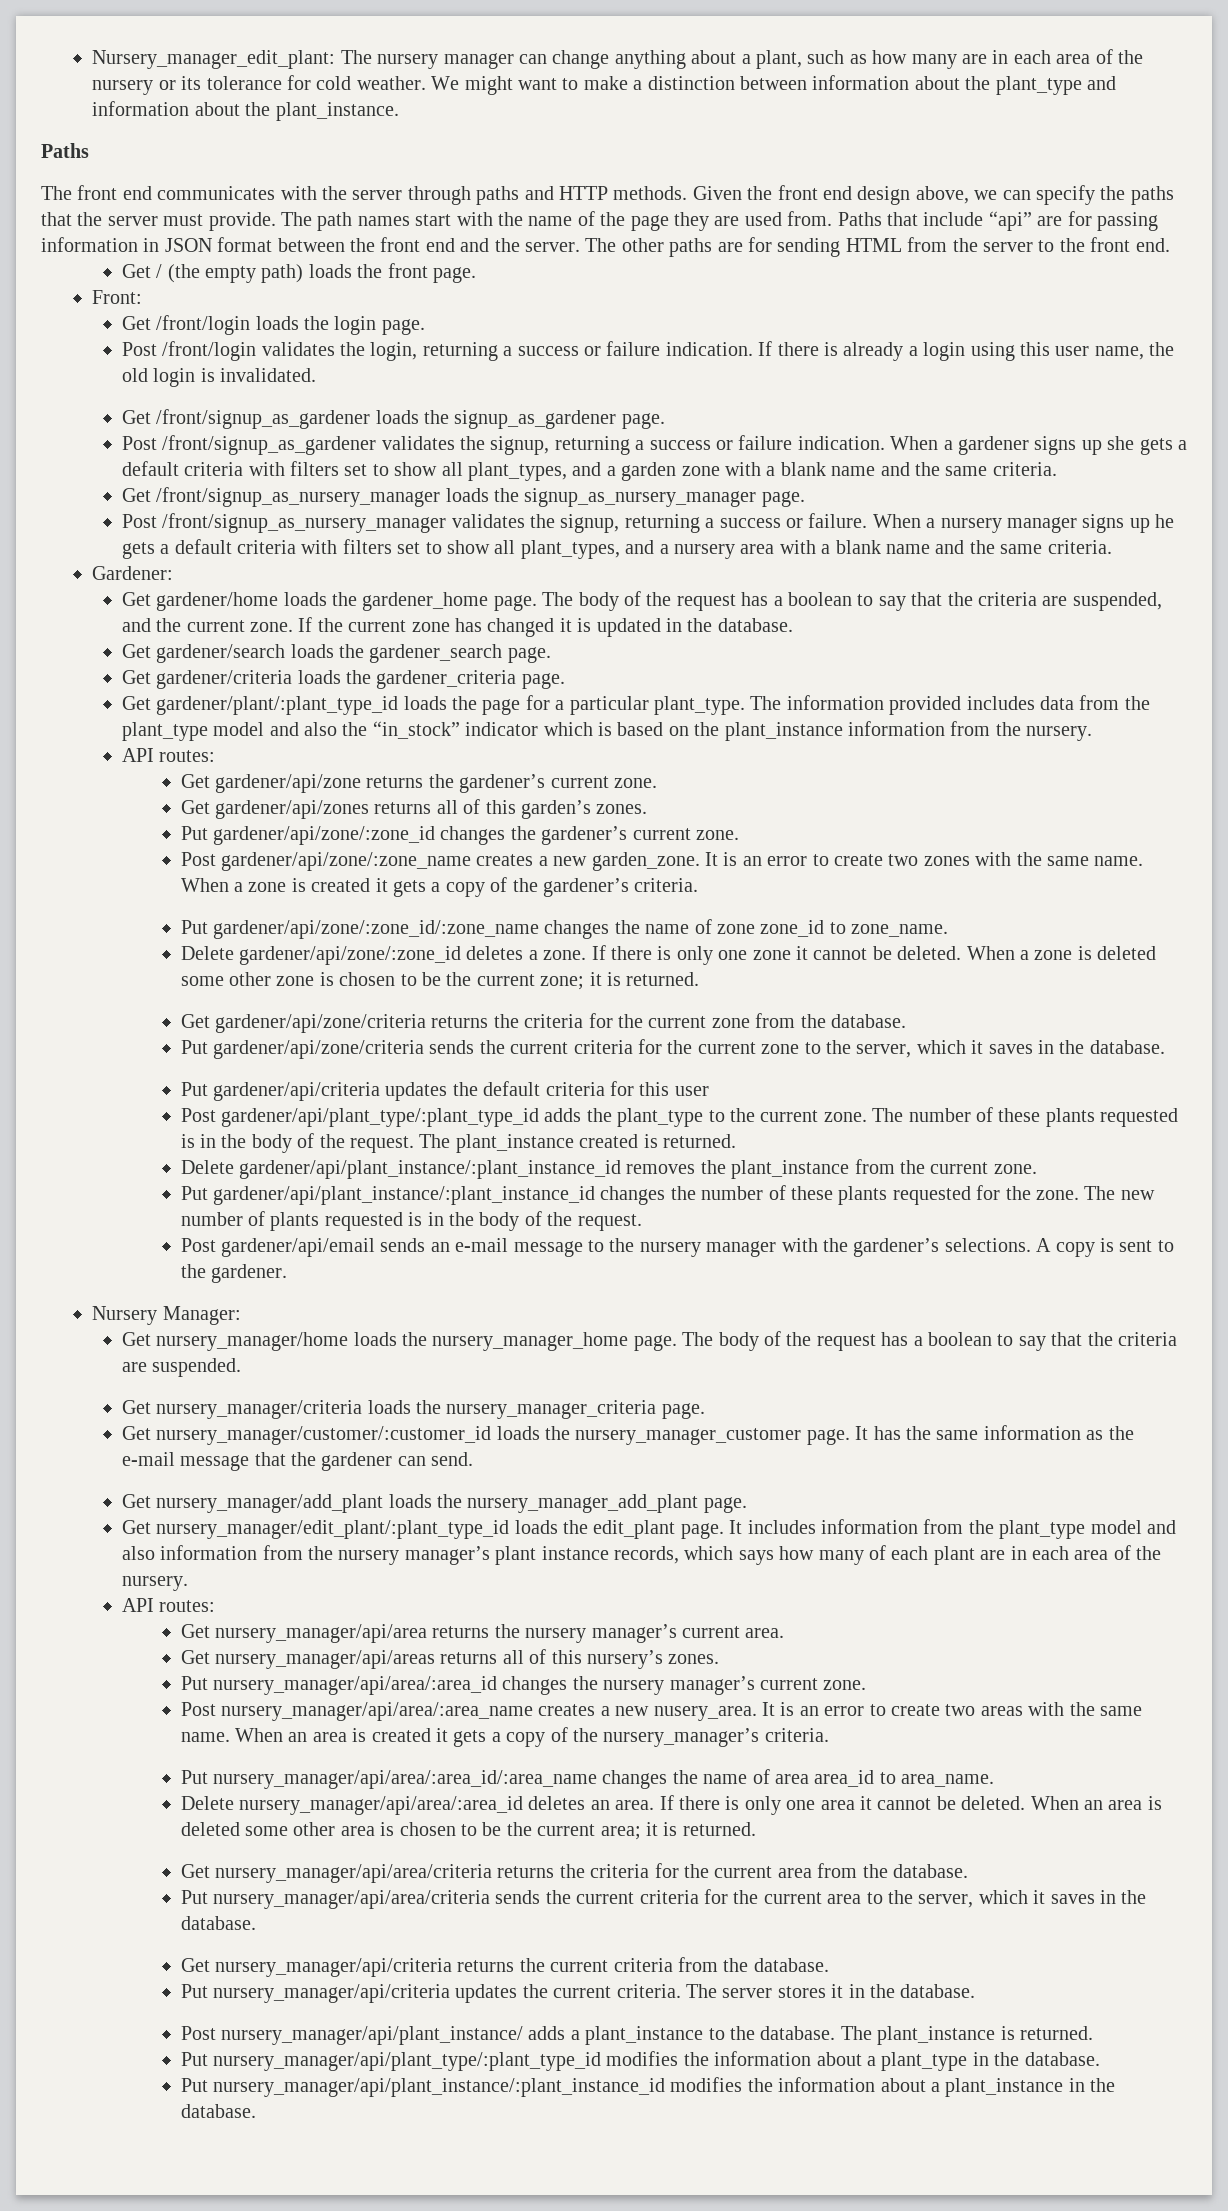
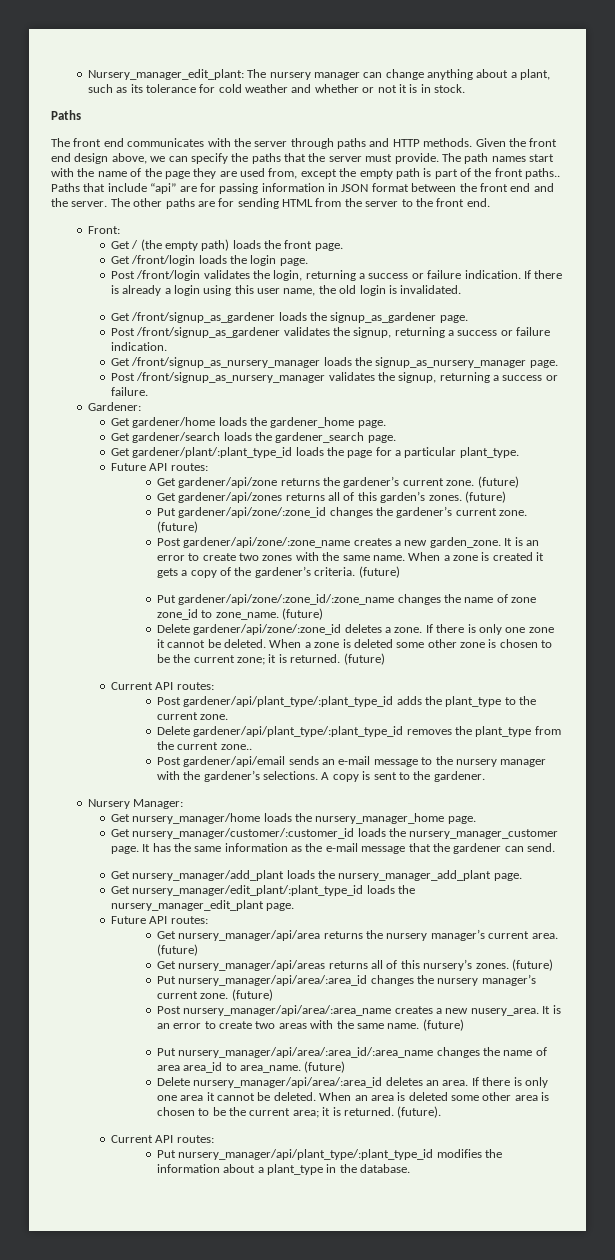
- Nursery_manager_edit_plant: The nursery manager can change anything about a plant, such as how many are in each area of the nursery or its tolerance for cold weather. We might want to make a distinction between information about the plant_type and information about the plant_instance.
+ Nursery_manager_edit_plant: The nursery manager can change anything about a plant, such as its tolerance for cold weather and whether or not it is in stock.
- The path names start with the name of the page they are used from.
+ The path names start with the name of the page they are used from, except the empty path is part of the front paths..
+ Front:
- Front:
- When a gardener signs up she gets a default criteria with filters set to show all plant_types, and a garden zone with a blank name and the same criteria.
- When a nursery manager signs up he gets a default criteria with filters set to show all plant_types, and a nursery area with a blank name and the same criteria.
- The body of the request has a boolean to say that the criteria are suspended, and the current zone. If the current zone has changed it is updated in the database.
- Get gardener/criteria loads the gardener_criteria page.
- Get gardener/plant/:plant_type_id loads the page for a particular plant_type. The information provided includes data from the plant_type model and also the “in_stock” indicator which is based on the plant_instance information from the nursery.
- API routes:
+ Get gardener/plant/:plant_type_id loads the page for a particular plant_type.
+ Future API routes:
- Get gardener/api/zone returns the gardener’s current zone.
+ Get gardener/api/zone returns the gardener’s current zone. (future)
- Get gardener/api/zones returns all of this garden’s zones.
+ Get gardener/api/zones returns all of this garden’s zones. (future)
- Put gardener/api/zone/:zone_id changes the gardener’s current zone.
+ Put gardener/api/zone/:zone_id changes the gardener’s current zone. (future)
- When a zone is created it gets a copy of the gardener’s criteria.
+ When a zone is created it gets a copy of the gardener’s criteria. (future)
- Put gardener/api/zone/:zone_id/:zone_name changes the name of zone zone_id to zone_name.
+ Put gardener/api/zone/:zone_id/:zone_name changes the name of zone zone_id to zone_name. (future)
- When a zone is deleted some other zone is chosen to be the current zone; it is returned.
- Get gardener/api/zone/criteria returns the criteria for the current zone from the database.
- Put gardener/api/zone/criteria sends the current criteria for the current zone to the server, which it saves in the database.
- Put gardener/api/criteria updates the default criteria for this user
+ When a zone is deleted some other zone is chosen to be the current zone; it is returned. (future)
+ Current API routes:
- Post gardener/api/plant_type/:plant_type_id adds the plant_type to the current zone. The number of these plants requested is in the body of the request. The plant_instance created is returned.
- Delete gardener/api/plant_instance/:plant_instance_id removes the plant_instance from the current zone.
- Put gardener/api/plant_instance/:plant_instance_id changes the number of these plants requested for the zone. The new number of plants requested is in the body of the request.
+ Post gardener/api/plant_type/:plant_type_id adds the plant_type to the current zone.
+ Delete gardener/api/plant_type/:plant_type_id removes the plant_type from the current zone..
- The body of the request has a boolean to say that the criteria are suspended.
- Get nursery_manager/criteria loads the nursery_manager_criteria page.
- Get nursery_manager/edit_plant/:plant_type_id loads the edit_plant page. It includes information from the plant_type model and also information from the nursery manager’s plant instance records, which says how many of each plant are in each area of the nursery.
- API routes:
+ Get nursery_manager/edit_plant/:plant_type_id loads the nursery_manager_edit_plant page.
+ Future API routes:
- Get nursery_manager/api/area returns the nursery manager’s current area.
+ Get nursery_manager/api/area returns the nursery manager’s current area. (future)
- Get nursery_manager/api/areas returns all of this nursery’s zones.
+ Get nursery_manager/api/areas returns all of this nursery’s zones. (future)
- Put nursery_manager/api/area/:area_id changes the nursery manager’s current zone.
+ Put nursery_manager/api/area/:area_id changes the nursery manager’s current zone. (future)
- It is an error to create two areas with the same name. When an area is created it gets a copy of the nursery_manager’s criteria.
+ It is an error to create two areas with the same name. (future)
- Put nursery_manager/api/area/:area_id/:area_name changes the name of area area_id to area_name.
+ Put nursery_manager/api/area/:area_id/:area_name changes the name of area area_id to area_name. (future)
- When an area is deleted some other area is chosen to be the current area; it is returned.
- Get nursery_manager/api/area/criteria returns the criteria for the current area from the database.
- Put nursery_manager/api/area/criteria sends the current criteria for the current area to the server, which it saves in the database.
- Get nursery_manager/api/criteria returns the current criteria from the database.
- Put nursery_manager/api/criteria updates the current criteria. The server stores it in the database.
- Post nursery_manager/api/plant_instance/ adds a plant_instance to the database. The plant_instance is returned.
+ When an area is deleted some other area is chosen to be the current area; it is returned. (future).
+ Current API routes:
- Put nursery_manager/api/plant_instance/:plant_instance_id modifies the information about a plant_instance in the database.

